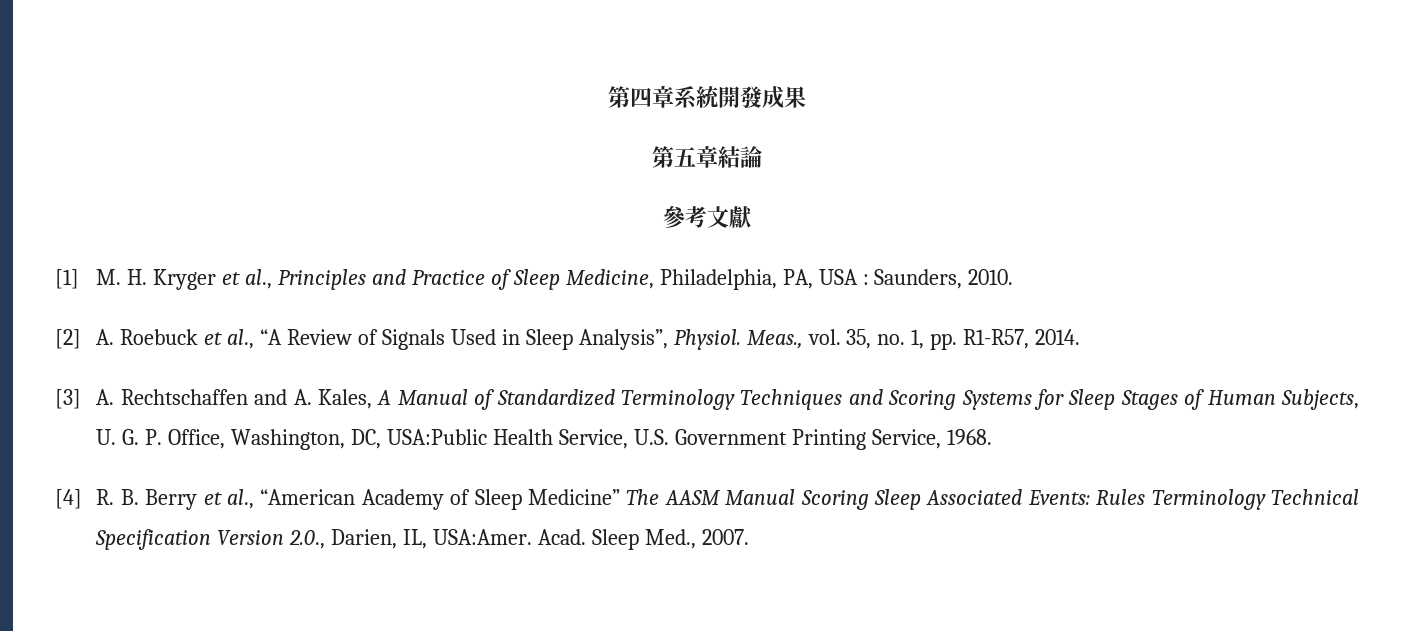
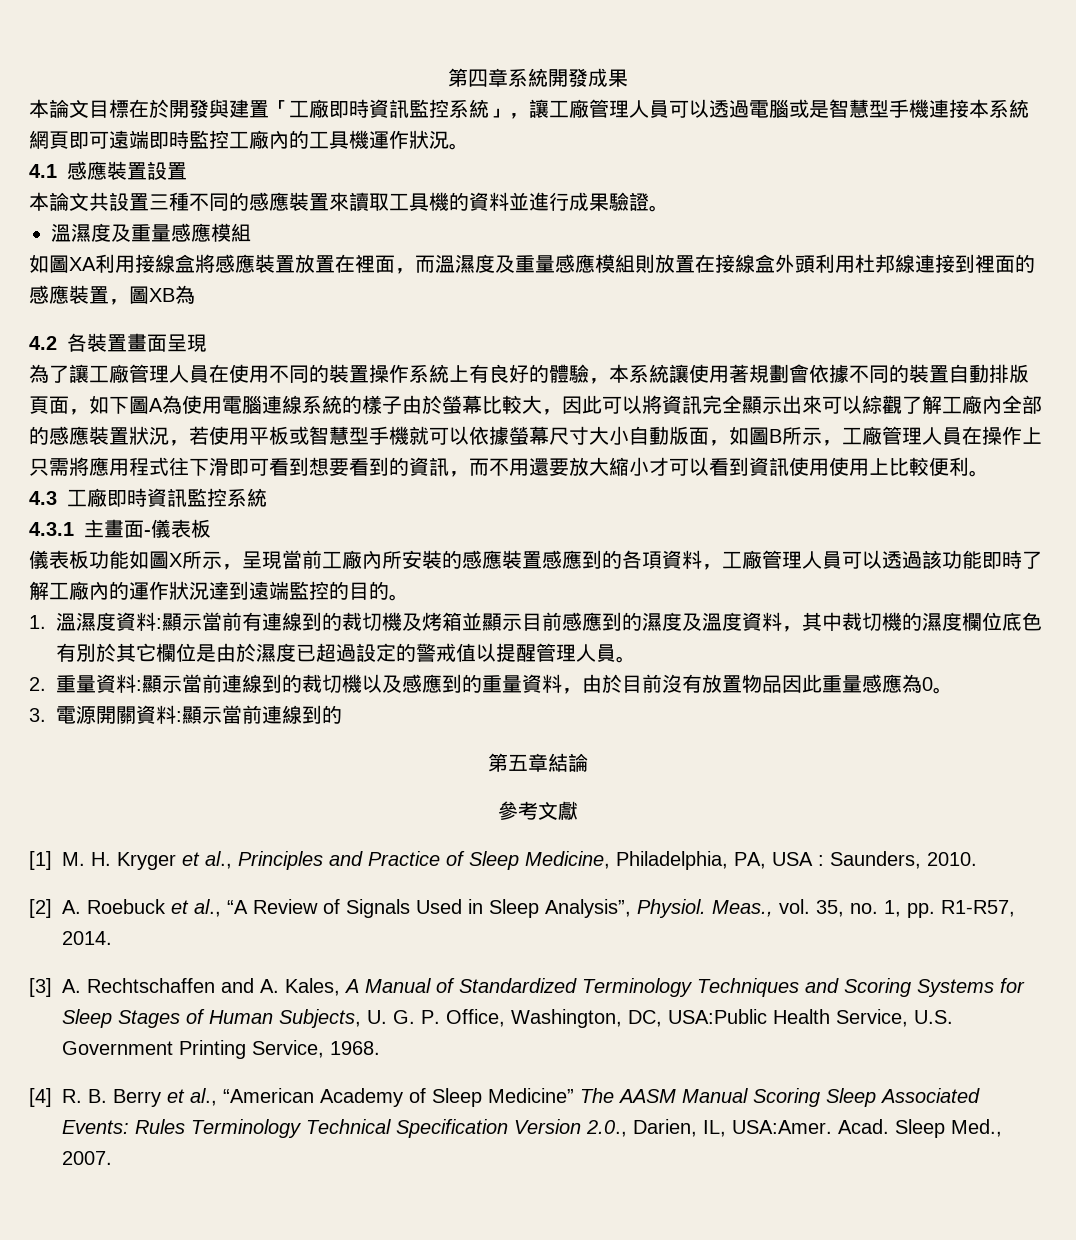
+ 本論文目標在於開發與建置「工廠即時資訊監控系統」，讓工廠管理人員可以透過電腦或是智慧型手機連接本系統網頁即可遠端即時監控工廠內的工具機運作狀況。
+ 4.1感應裝置設置
+ 本論文共設置三種不同的感應裝置來讀取工具機的資料並進行成果驗證。
+ 溫濕度及重量感應模組
+ 如圖XA利用接線盒將感應裝置放置在裡面，而溫濕度及重量感應模組則放置在接線盒外頭利用杜邦線連接到裡面的感應裝置，圖XB為
+ 4.2各裝置畫面呈現
+ 為了讓工廠管理人員在使用不同的裝置操作系統上有良好的體驗，本系統讓使用著規劃會依據不同的裝置自動排版頁面，如下圖A為使用電腦連線系統的樣子由於螢幕比較大，因此可以將資訊完全顯示出來可以綜觀了解工廠內全部的感應裝置狀況，若使用平板或智慧型手機就可以依據螢幕尺寸大小自動版面，如圖B所示，工廠管理人員在操作上只需將應用程式往下滑即可看到想要看到的資訊，而不用還要放大縮小才可以看到資訊使用使用上比較便利。
+ 4.3工廠即時資訊監控系統
+ 4.3.1主畫面-儀表板
+ 儀表板功能如圖X所示，呈現當前工廠內所安裝的感應裝置感應到的各項資料，工廠管理人員可以透過該功能即時了解工廠內的運作狀況達到遠端監控的目的。
+ 1.溫濕度資料:顯示當前有連線到的裁切機及烤箱並顯示目前感應到的濕度及溫度資料，其中裁切機的濕度欄位底色有別於其它欄位是由於濕度已超過設定的警戒值以提醒管理人員。
+ 2.重量資料:顯示當前連線到的裁切機以及感應到的重量資料，由於目前沒有放置物品因此重量感應為0。
+ 3.電源開關資料:顯示當前連線到的

